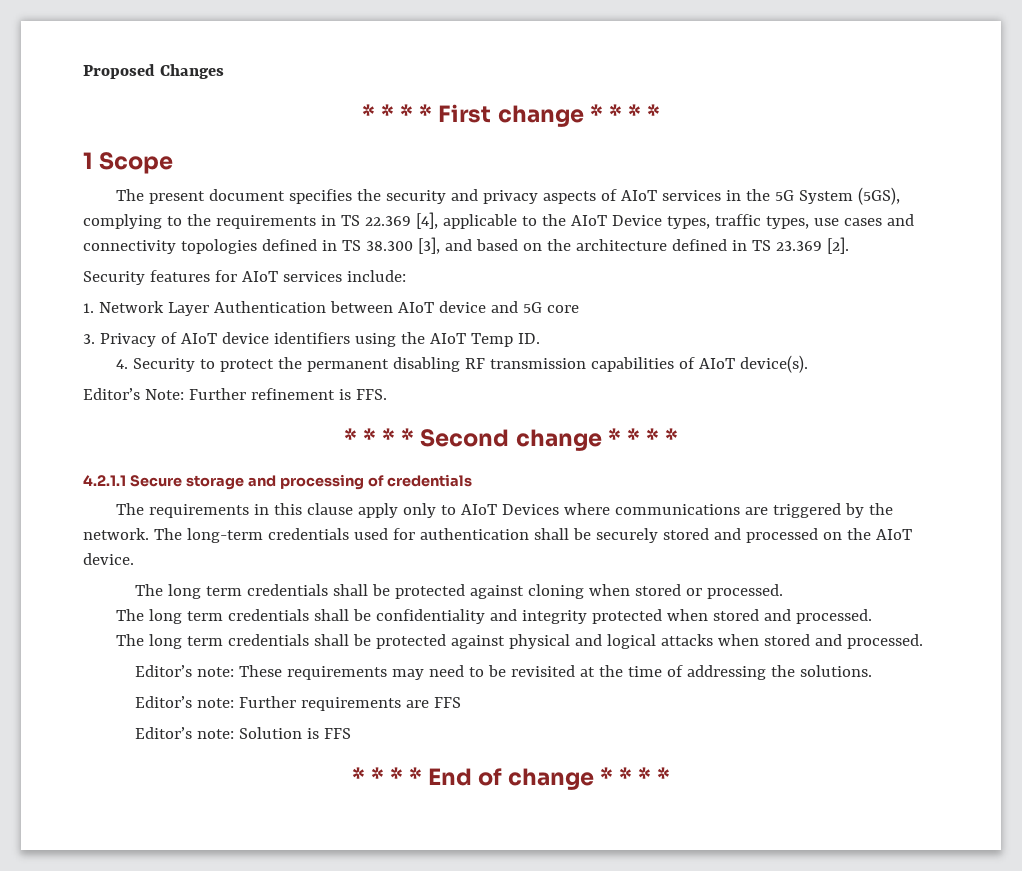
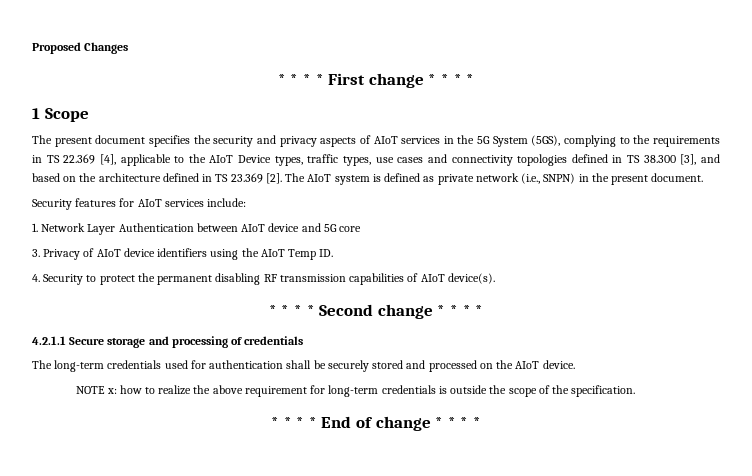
+ The AIoT system is defined as private network (i.e., SNPN) in the present document.
- Editor’s Note: Further refinement is FFS.
- The requirements in this clause apply only to AIoT Devices where communications are triggered by the network. The long-term credentials used for authentication shall be securely stored and processed on the AIoT device.
+ The long-term credentials used for authentication shall be securely stored and processed on the AIoT device.
- The long term credentials shall be protected against cloning when stored or processed.
- The long term credentials shall be confidentiality and integrity protected when stored and processed.
- The long term credentials shall be protected against physical and logical attacks when stored and processed.
- Editor’s note: These requirements may need to be revisited at the time of addressing the solutions.
- Editor’s note: Further requirements are FFS
- Editor’s note: Solution is FFS
+ NOTE x: how to realize the above requirement for long-term credentials is outside the scope of the specification.

